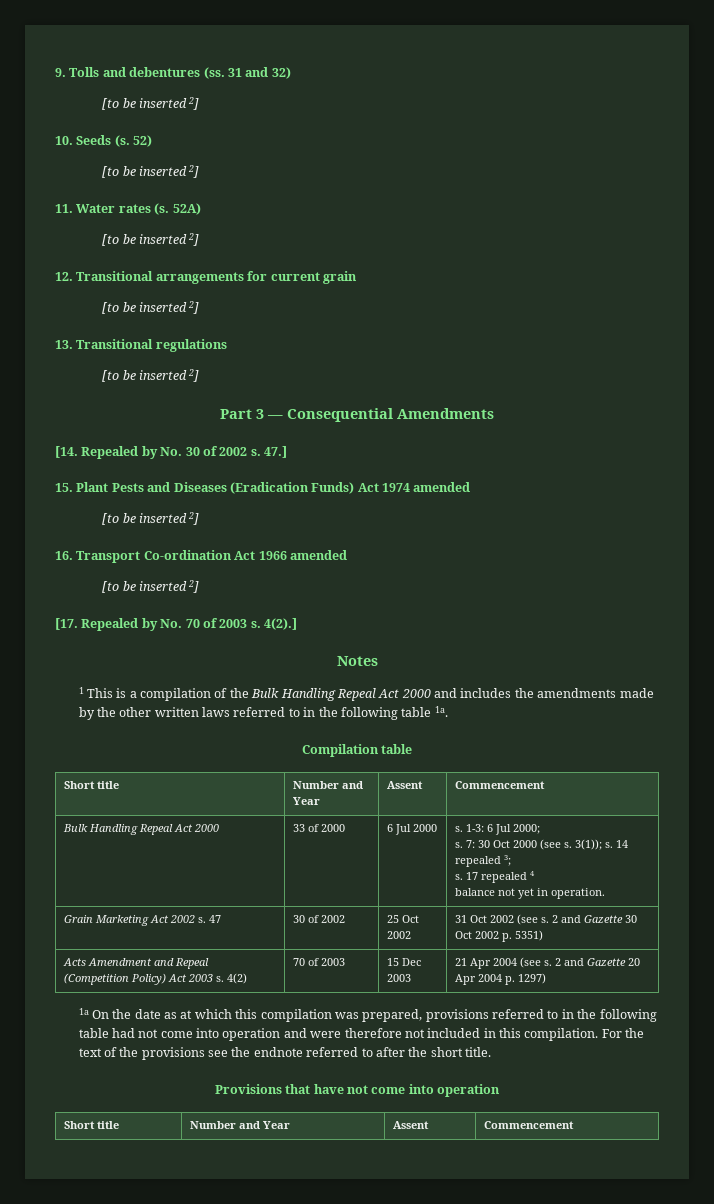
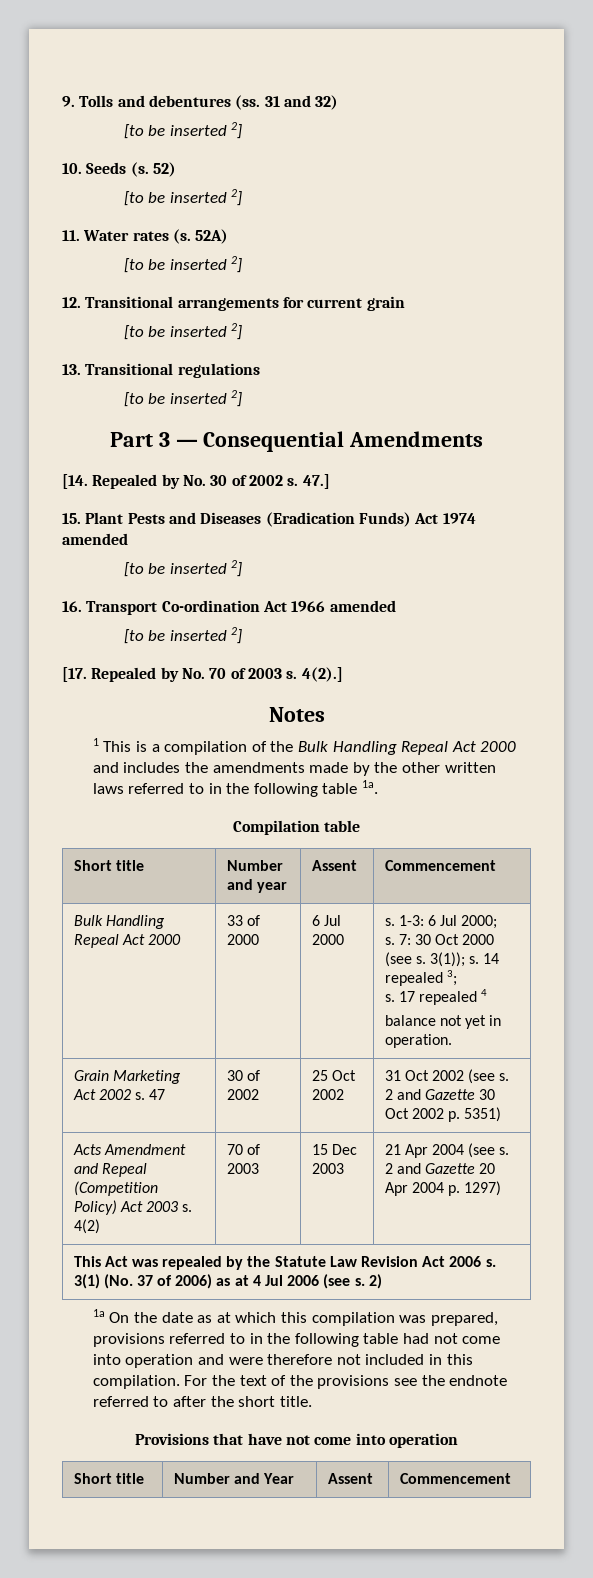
  Compilation table
- Short title | Number and Year | Assent | Commencement
+ Short title | Number and year | Assent | Commencement
+ This Act was repealed by the Statute Law Revision Act 2006 s. 3(1) (No. 37 of 2006) as at 4 Jul 2006 (see s. 2)

